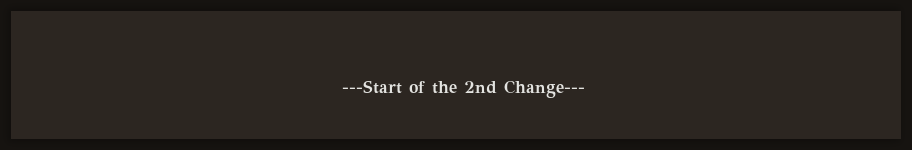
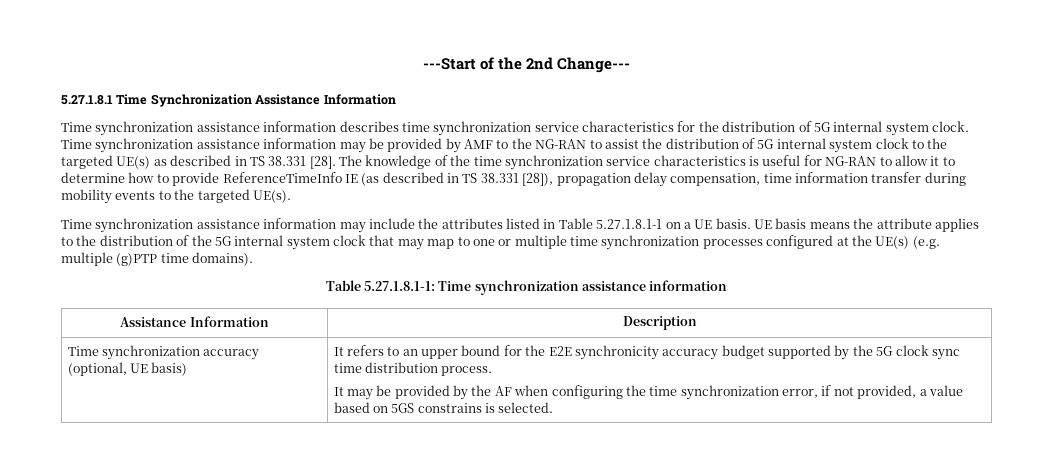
+ 5.27.1.8.1 Time Synchronization Assistance Information
+ Time synchronization assistance information describes time synchronization service characteristics for the distribution of 5G internal system clock. Time synchronization assistance information may be provided by AMF to the NG-RAN to assist the distribution of 5G internal system clock to the targeted UE(s) as described in TS 38.331 [28]. The knowledge of the time synchronization service characteristics is useful for NG-RAN to allow it to determine how to provide ReferenceTimeInfo IE (as described in TS 38.331 [28]), propagation delay compensation, time information transfer during mobility events to the targeted UE(s).
+ Time synchronization assistance information may include the attributes listed in Table 5.27.1.8.1-1 on a UE basis. UE basis means the attribute applies to the distribution of the 5G internal system clock that may map to one or multiple time synchronization processes configured at the UE(s) (e.g. multiple (g)PTP time domains).
+ Table 5.27.1.8.1-1: Time synchronization assistance information
+ Assistance Information | Description
+ Time synchronization accuracy (optional, UE basis) | It refers to an upper bound for the E2E synchronicity accuracy budget supported by the 5G clock sync time distribution process.
+ It may be provided by the AF when configuring the time synchronization error, if not provided, a value based on 5GS constrains is selected.

